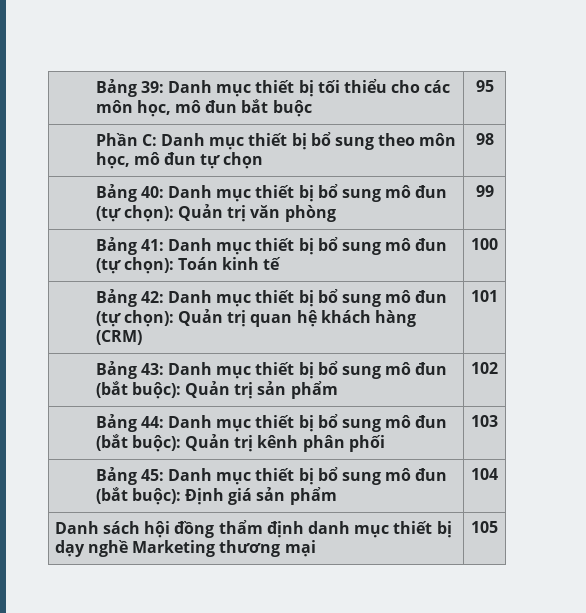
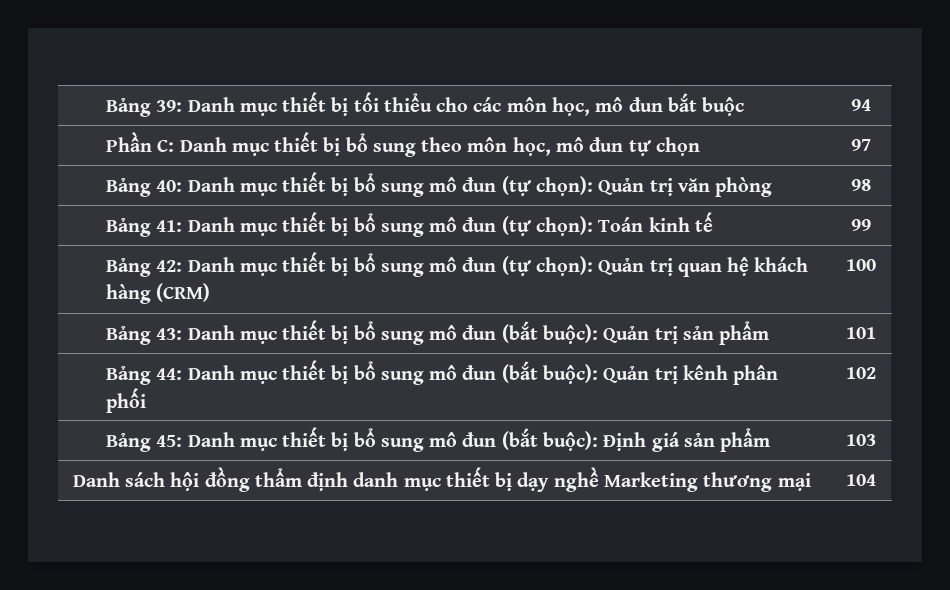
- Bảng 39: Danh mục thiết bị tối thiểu cho các môn học, mô đun bắt buộc | 95
+ Bảng 39: Danh mục thiết bị tối thiểu cho các môn học, mô đun bắt buộc | 94
- Phần C: Danh mục thiết bị bổ sung theo môn học, mô đun tự chọn | 98
+ Phần C: Danh mục thiết bị bổ sung theo môn học, mô đun tự chọn | 97
- Bảng 40: Danh mục thiết bị bổ sung mô đun (tự chọn): Quản trị văn phòng | 99
+ Bảng 40: Danh mục thiết bị bổ sung mô đun (tự chọn): Quản trị văn phòng | 98
- Bảng 41: Danh mục thiết bị bổ sung mô đun (tự chọn): Toán kinh tế | 100
+ Bảng 41: Danh mục thiết bị bổ sung mô đun (tự chọn): Toán kinh tế | 99
- Bảng 42: Danh mục thiết bị bổ sung mô đun (tự chọn): Quản trị quan hệ khách hàng (CRM) | 101
+ Bảng 42: Danh mục thiết bị bổ sung mô đun (tự chọn): Quản trị quan hệ khách hàng (CRM) | 100
- Bảng 43: Danh mục thiết bị bổ sung mô đun (bắt buộc): Quản trị sản phẩm | 102
+ Bảng 43: Danh mục thiết bị bổ sung mô đun (bắt buộc): Quản trị sản phẩm | 101
- Bảng 44: Danh mục thiết bị bổ sung mô đun (bắt buộc): Quản trị kênh phân phối | 103
+ Bảng 44: Danh mục thiết bị bổ sung mô đun (bắt buộc): Quản trị kênh phân phối | 102
- Bảng 45: Danh mục thiết bị bổ sung mô đun (bắt buộc): Định giá sản phẩm | 104
+ Bảng 45: Danh mục thiết bị bổ sung mô đun (bắt buộc): Định giá sản phẩm | 103
- Danh sách hội đồng thẩm định danh mục thiết bị dạy nghề Marketing thương mại | 105
+ Danh sách hội đồng thẩm định danh mục thiết bị dạy nghề Marketing thương mại | 104

